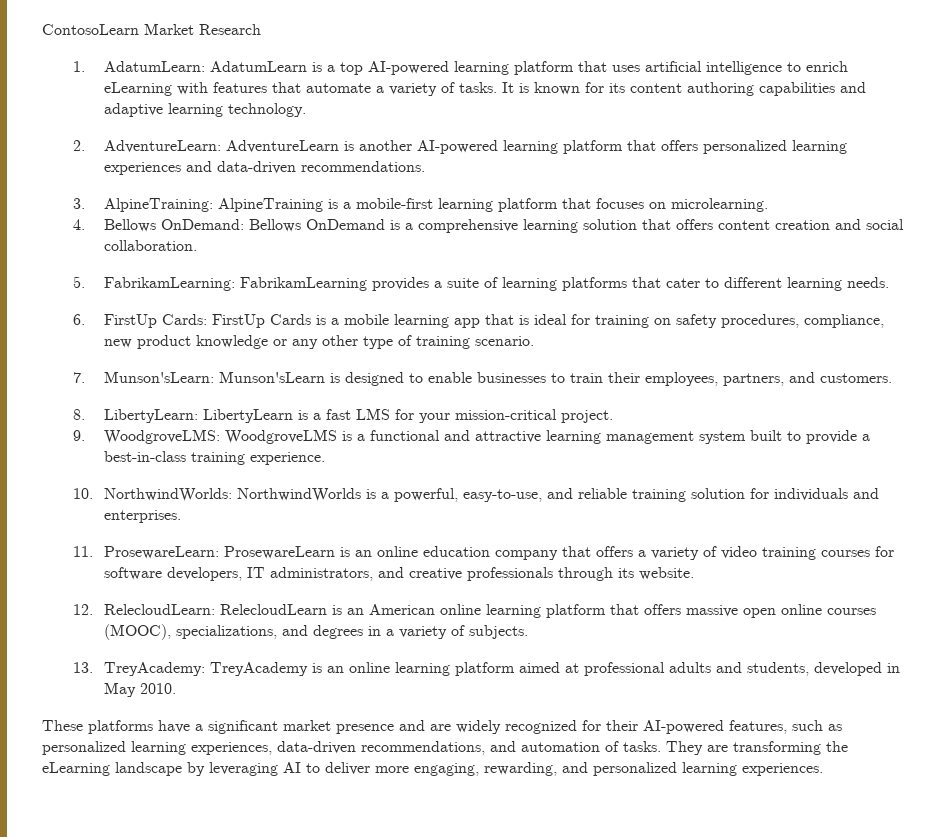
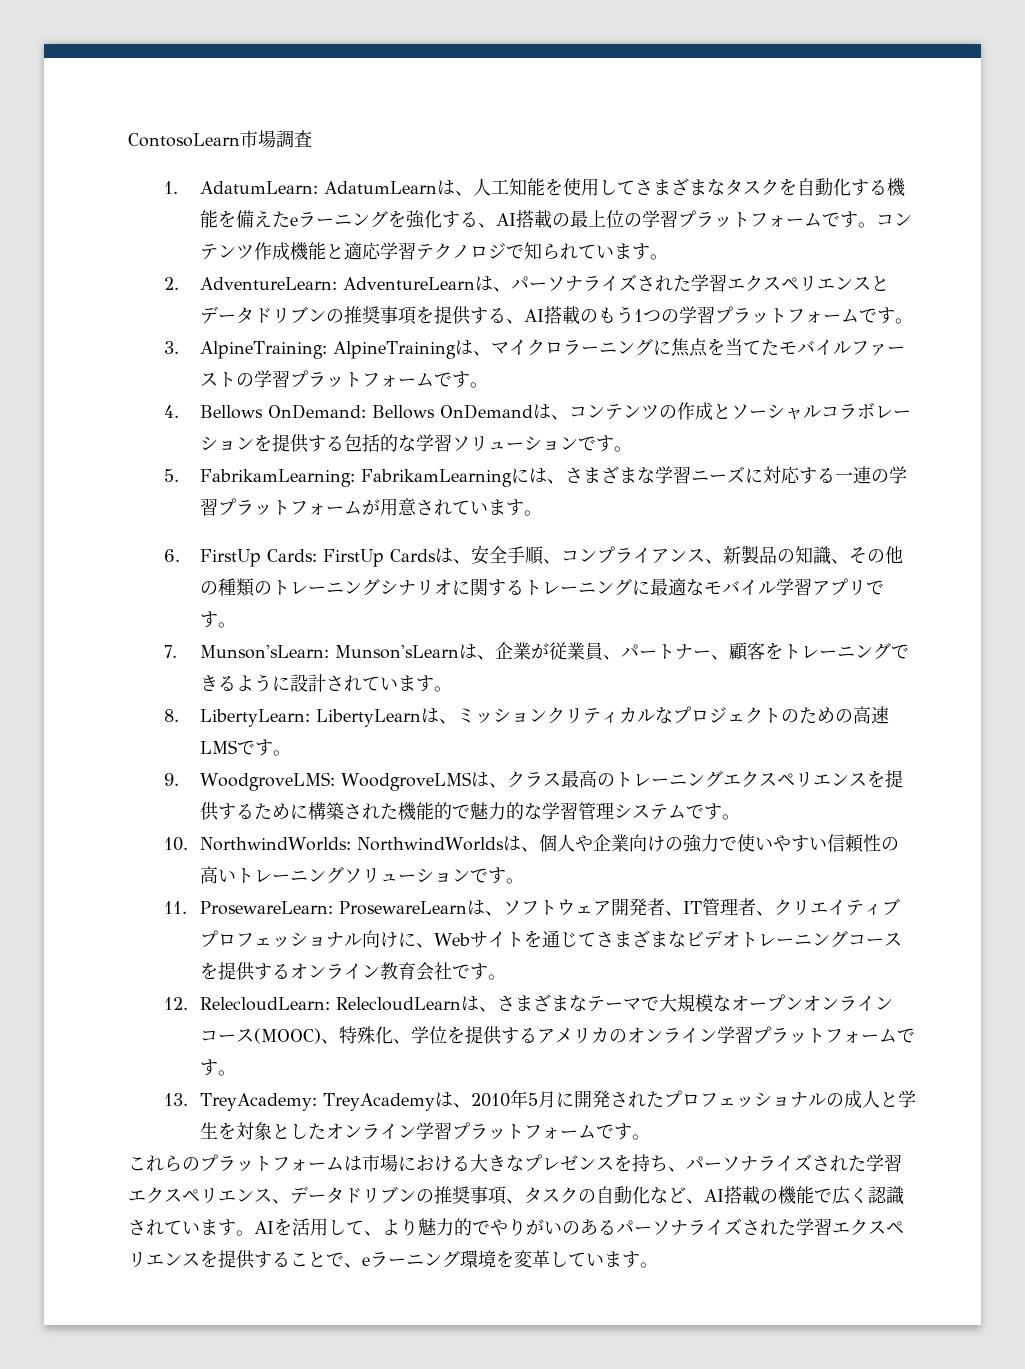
- ContosoLearn Market Research
+ ContosoLearn市場調査
- 1. AdatumLearn: AdatumLearn is a top AI-powered learning platform that uses artificial intelligence to enrich eLearning with features that automate a variety of tasks. It is known for its content authoring capabilities and adaptive learning technology.
- 2. AdventureLearn: AdventureLearn is another AI-powered learning platform that offers personalized learning experiences and data-driven recommendations.
- 3. AlpineTraining: AlpineTraining is a mobile-first learning platform that focuses on microlearning.
+ 1. AdatumLearn: AdatumLearnは、人工知能を使用してさまざまなタスクを自動化する機能を備えたeラーニングを強化する、AI搭載の最上位の学習プラットフォームです。コンテンツ作成機能と適応学習テクノロジで知られています。
+ 2. AdventureLearn: AdventureLearnは、パーソナライズされた学習エクスペリエンスとデータドリブンの推奨事項を提供する、AI搭載のもう1つの学習プラットフォームです。
+ 3. AlpineTraining: AlpineTrainingは、マイクロラーニングに焦点を当てたモバイルファーストの学習プラットフォームです。
- 4. Bellows OnDemand: Bellows OnDemand is a comprehensive learning solution that offers content creation and social collaboration.
- 5. FabrikamLearning: FabrikamLearning provides a suite of learning platforms that cater to different learning needs.
+ 4. Bellows OnDemand: Bellows OnDemandは、コンテンツの作成とソーシャルコラボレーションを提供する包括的な学習ソリューションです。
+ 5. FabrikamLearning: FabrikamLearningには、さまざまな学習ニーズに対応する一連の学習プラットフォームが用意されています。
- 6. FirstUp Cards: FirstUp Cards is a mobile learning app that is ideal for training on safety procedures, compliance, new product knowledge or any other type of training scenario.
- 7. Munson'sLearn: Munson'sLearn is designed to enable businesses to train their employees, partners, and customers.
- 8. LibertyLearn: LibertyLearn is a fast LMS for your mission-critical project.
- 9. WoodgroveLMS: WoodgroveLMS is a functional and attractive learning management system built to provide a best-in-class training experience.
- 10. NorthwindWorlds: NorthwindWorlds is a powerful, easy-to-use, and reliable training solution for individuals and enterprises.
- 11. ProsewareLearn: ProsewareLearn is an online education company that offers a variety of video training courses for software developers, IT administrators, and creative professionals through its website.
- 12. RelecloudLearn: RelecloudLearn is an American online learning platform that offers massive open online courses (MOOC), specializations, and degrees in a variety of subjects.
- 13. TreyAcademy: TreyAcademy is an online learning platform aimed at professional adults and students, developed in May 2010.
- These platforms have a significant market presence and are widely recognized for their AI-powered features, such as personalized learning experiences, data-driven recommendations, and automation of tasks. They are transforming the eLearning landscape by leveraging AI to deliver more engaging, rewarding, and personalized learning experiences.
+ 6. FirstUp Cards: FirstUp Cardsは、安全手順、コンプライアンス、新製品の知識、その他の種類のトレーニングシナリオに関するトレーニングに最適なモバイル学習アプリです。
+ 7. Munson'sLearn: Munson'sLearnは、企業が従業員、パートナー、顧客をトレーニングできるように設計されています。
+ 8. LibertyLearn: LibertyLearnは、ミッションクリティカルなプロジェクトのための高速LMSです。
+ 9. WoodgroveLMS: WoodgroveLMSは、クラス最高のトレーニングエクスペリエンスを提供するために構築された機能的で魅力的な学習管理システムです。
+ 10. NorthwindWorlds: NorthwindWorldsは、個人や企業向けの強力で使いやすい信頼性の高いトレーニングソリューションです。
+ 11. ProsewareLearn: ProsewareLearnは、ソフトウェア開発者、IT管理者、クリエイティブプロフェッショナル向けに、Webサイトを通じてさまざまなビデオトレーニングコースを提供するオンライン教育会社です。
+ 12. RelecloudLearn: RelecloudLearnは、さまざまなテーマで大規模なオープンオンラインコース(MOOC)、特殊化、学位を提供するアメリカのオンライン学習プラットフォームです。
+ 13. TreyAcademy: TreyAcademyは、2010年5月に開発されたプロフェッショナルの成人と学生を対象としたオンライン学習プラットフォームです。
+ これらのプラットフォームは市場における大きなプレゼンスを持ち、パーソナライズされた学習エクスペリエンス、データドリブンの推奨事項、タスクの自動化など、AI搭載の機能で広く認識されています。AIを活用して、より魅力的でやりがいのあるパーソナライズされた学習エクスペリエンスを提供することで、eラーニング環境を変革しています。

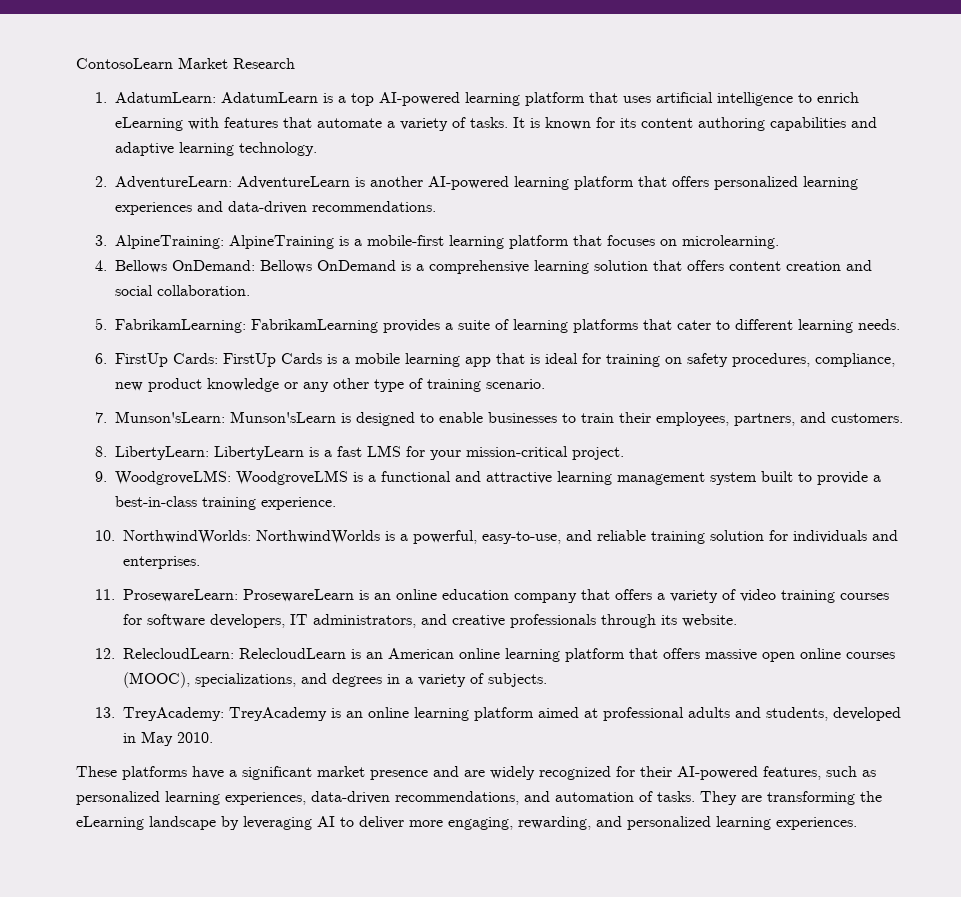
- ContosoLearn市場調査
+ ContosoLearn Market Research
- 1. AdatumLearn: AdatumLearnは、人工知能を使用してさまざまなタスクを自動化する機能を備えたeラーニングを強化する、AI搭載の最上位の学習プラットフォームです。コンテンツ作成機能と適応学習テクノロジで知られています。
- 2. AdventureLearn: AdventureLearnは、パーソナライズされた学習エクスペリエンスとデータドリブンの推奨事項を提供する、AI搭載のもう1つの学習プラットフォームです。
- 3. AlpineTraining: AlpineTrainingは、マイクロラーニングに焦点を当てたモバイルファーストの学習プラットフォームです。
+ 1. AdatumLearn: AdatumLearn is a top AI-powered learning platform that uses artificial intelligence to enrich eLearning with features that automate a variety of tasks. It is known for its content authoring capabilities and adaptive learning technology.
+ 2. AdventureLearn: AdventureLearn is another AI-powered learning platform that offers personalized learning experiences and data-driven recommendations.
+ 3. AlpineTraining: AlpineTraining is a mobile-first learning platform that focuses on microlearning.
- 4. Bellows OnDemand: Bellows OnDemandは、コンテンツの作成とソーシャルコラボレーションを提供する包括的な学習ソリューションです。
- 5. FabrikamLearning: FabrikamLearningには、さまざまな学習ニーズに対応する一連の学習プラットフォームが用意されています。
+ 4. Bellows OnDemand: Bellows OnDemand is a comprehensive learning solution that offers content creation and social collaboration.
+ 5. FabrikamLearning: FabrikamLearning provides a suite of learning platforms that cater to different learning needs.
- 6. FirstUp Cards: FirstUp Cardsは、安全手順、コンプライアンス、新製品の知識、その他の種類のトレーニングシナリオに関するトレーニングに最適なモバイル学習アプリです。
- 7. Munson'sLearn: Munson'sLearnは、企業が従業員、パートナー、顧客をトレーニングできるように設計されています。
- 8. LibertyLearn: LibertyLearnは、ミッションクリティカルなプロジェクトのための高速LMSです。
- 9. WoodgroveLMS: WoodgroveLMSは、クラス最高のトレーニングエクスペリエンスを提供するために構築された機能的で魅力的な学習管理システムです。
- 10. NorthwindWorlds: NorthwindWorldsは、個人や企業向けの強力で使いやすい信頼性の高いトレーニングソリューションです。
- 11. ProsewareLearn: ProsewareLearnは、ソフトウェア開発者、IT管理者、クリエイティブプロフェッショナル向けに、Webサイトを通じてさまざまなビデオトレーニングコースを提供するオンライン教育会社です。
- 12. RelecloudLearn: RelecloudLearnは、さまざまなテーマで大規模なオープンオンラインコース(MOOC)、特殊化、学位を提供するアメリカのオンライン学習プラットフォームです。
- 13. TreyAcademy: TreyAcademyは、2010年5月に開発されたプロフェッショナルの成人と学生を対象としたオンライン学習プラットフォームです。
- これらのプラットフォームは市場における大きなプレゼンスを持ち、パーソナライズされた学習エクスペリエンス、データドリブンの推奨事項、タスクの自動化など、AI搭載の機能で広く認識されています。AIを活用して、より魅力的でやりがいのあるパーソナライズされた学習エクスペリエンスを提供することで、eラーニング環境を変革しています。
+ 6. FirstUp Cards: FirstUp Cards is a mobile learning app that is ideal for training on safety procedures, compliance, new product knowledge or any other type of training scenario.
+ 7. Munson'sLearn: Munson'sLearn is designed to enable businesses to train their employees, partners, and customers.
+ 8. LibertyLearn: LibertyLearn is a fast LMS for your mission-critical project.
+ 9. WoodgroveLMS: WoodgroveLMS is a functional and attractive learning management system built to provide a best-in-class training experience.
+ 10. NorthwindWorlds: NorthwindWorlds is a powerful, easy-to-use, and reliable training solution for individuals and enterprises.
+ 11. ProsewareLearn: ProsewareLearn is an online education company that offers a variety of video training courses for software developers, IT administrators, and creative professionals through its website.
+ 12. RelecloudLearn: RelecloudLearn is an American online learning platform that offers massive open online courses (MOOC), specializations, and degrees in a variety of subjects.
+ 13. TreyAcademy: TreyAcademy is an online learning platform aimed at professional adults and students, developed in May 2010.
+ These platforms have a significant market presence and are widely recognized for their AI-powered features, such as personalized learning experiences, data-driven recommendations, and automation of tasks. They are transforming the eLearning landscape by leveraging AI to deliver more engaging, rewarding, and personalized learning experiences.

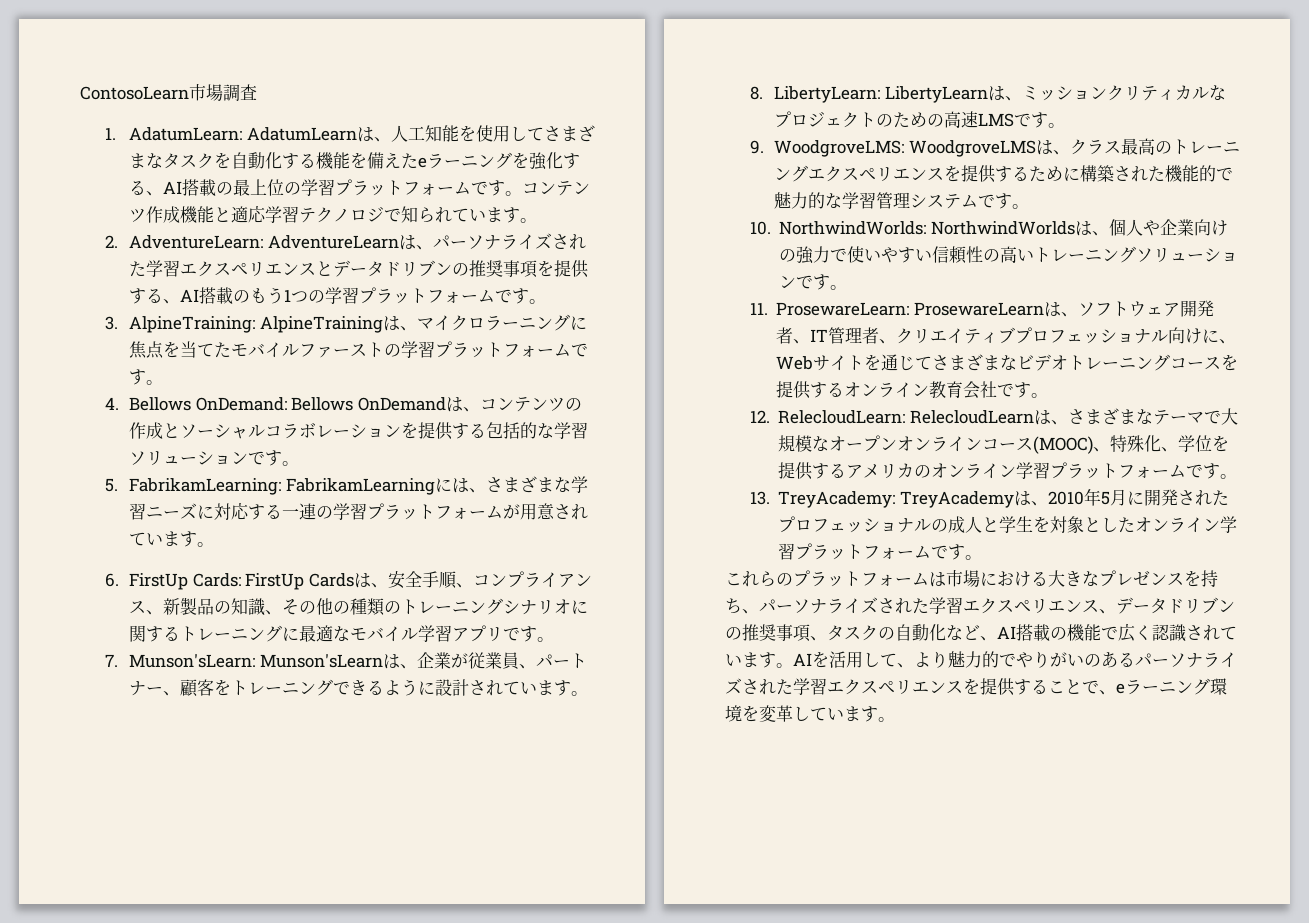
- ContosoLearn Market Research
+ ContosoLearn市場調査
- 1. AdatumLearn: AdatumLearn is a top AI-powered learning platform that uses artificial intelligence to enrich eLearning with features that automate a variety of tasks. It is known for its content authoring capabilities and adaptive learning technology.
- 2. AdventureLearn: AdventureLearn is another AI-powered learning platform that offers personalized learning experiences and data-driven recommendations.
- 3. AlpineTraining: AlpineTraining is a mobile-first learning platform that focuses on microlearning.
+ 1. AdatumLearn: AdatumLearnは、人工知能を使用してさまざまなタスクを自動化する機能を備えたeラーニングを強化する、AI搭載の最上位の学習プラットフォームです。コンテンツ作成機能と適応学習テクノロジで知られています。
+ 2. AdventureLearn: AdventureLearnは、パーソナライズされた学習エクスペリエンスとデータドリブンの推奨事項を提供する、AI搭載のもう1つの学習プラットフォームです。
+ 3. AlpineTraining: AlpineTrainingは、マイクロラーニングに焦点を当てたモバイルファーストの学習プラットフォームです。
- 4. Bellows OnDemand: Bellows OnDemand is a comprehensive learning solution that offers content creation and social collaboration.
- 5. FabrikamLearning: FabrikamLearning provides a suite of learning platforms that cater to different learning needs.
+ 4. Bellows OnDemand: Bellows OnDemandは、コンテンツの作成とソーシャルコラボレーションを提供する包括的な学習ソリューションです。
+ 5. FabrikamLearning: FabrikamLearningには、さまざまな学習ニーズに対応する一連の学習プラットフォームが用意されています。
- 6. FirstUp Cards: FirstUp Cards is a mobile learning app that is ideal for training on safety procedures, compliance, new product knowledge or any other type of training scenario.
- 7. Munson'sLearn: Munson'sLearn is designed to enable businesses to train their employees, partners, and customers.
- 8. LibertyLearn: LibertyLearn is a fast LMS for your mission-critical project.
- 9. WoodgroveLMS: WoodgroveLMS is a functional and attractive learning management system built to provide a best-in-class training experience.
- 10. NorthwindWorlds: NorthwindWorlds is a powerful, easy-to-use, and reliable training solution for individuals and enterprises.
- 11. ProsewareLearn: ProsewareLearn is an online education company that offers a variety of video training courses for software developers, IT administrators, and creative professionals through its website.
- 12. RelecloudLearn: RelecloudLearn is an American online learning platform that offers massive open online courses (MOOC), specializations, and degrees in a variety of subjects.
- 13. TreyAcademy: TreyAcademy is an online learning platform aimed at professional adults and students, developed in May 2010.
- These platforms have a significant market presence and are widely recognized for their AI-powered features, such as personalized learning experiences, data-driven recommendations, and automation of tasks. They are transforming the eLearning landscape by leveraging AI to deliver more engaging, rewarding, and personalized learning experiences.
+ 6. FirstUp Cards: FirstUp Cardsは、安全手順、コンプライアンス、新製品の知識、その他の種類のトレーニングシナリオに関するトレーニングに最適なモバイル学習アプリです。
+ 7. Munson'sLearn: Munson'sLearnは、企業が従業員、パートナー、顧客をトレーニングできるように設計されています。
+ 8. LibertyLearn: LibertyLearnは、ミッションクリティカルなプロジェクトのための高速LMSです。
+ 9. WoodgroveLMS: WoodgroveLMSは、クラス最高のトレーニングエクスペリエンスを提供するために構築された機能的で魅力的な学習管理システムです。
+ 10. NorthwindWorlds: NorthwindWorldsは、個人や企業向けの強力で使いやすい信頼性の高いトレーニングソリューションです。
+ 11. ProsewareLearn: ProsewareLearnは、ソフトウェア開発者、IT管理者、クリエイティブプロフェッショナル向けに、Webサイトを通じてさまざまなビデオトレーニングコースを提供するオンライン教育会社です。
+ 12. RelecloudLearn: RelecloudLearnは、さまざまなテーマで大規模なオープンオンラインコース(MOOC)、特殊化、学位を提供するアメリカのオンライン学習プラットフォームです。
+ 13. TreyAcademy: TreyAcademyは、2010年5月に開発されたプロフェッショナルの成人と学生を対象としたオンライン学習プラットフォームです。
+ これらのプラットフォームは市場における大きなプレゼンスを持ち、パーソナライズされた学習エクスペリエンス、データドリブンの推奨事項、タスクの自動化など、AI搭載の機能で広く認識されています。AIを活用して、より魅力的でやりがいのあるパーソナライズされた学習エクスペリエンスを提供することで、eラーニング環境を変革しています。

